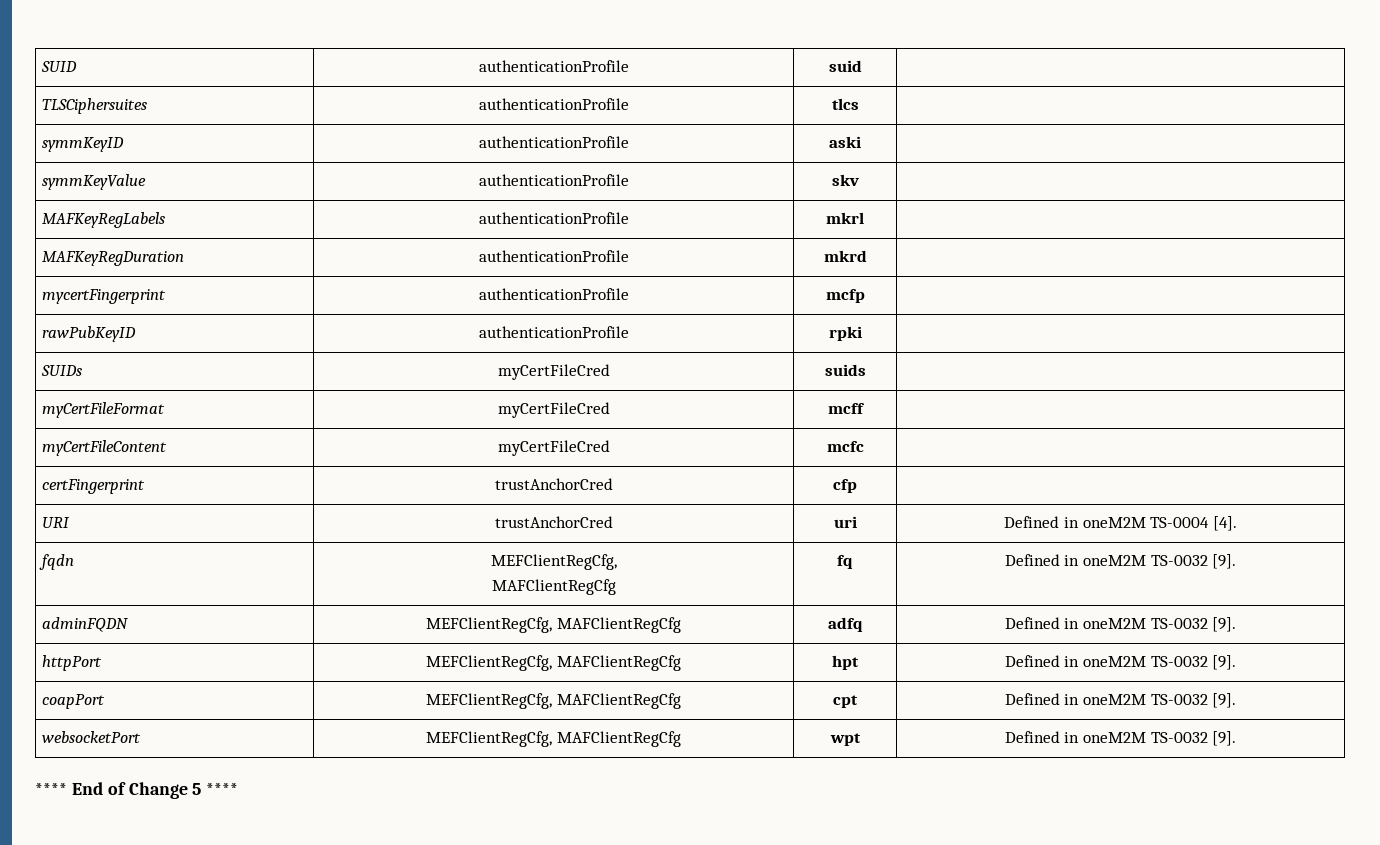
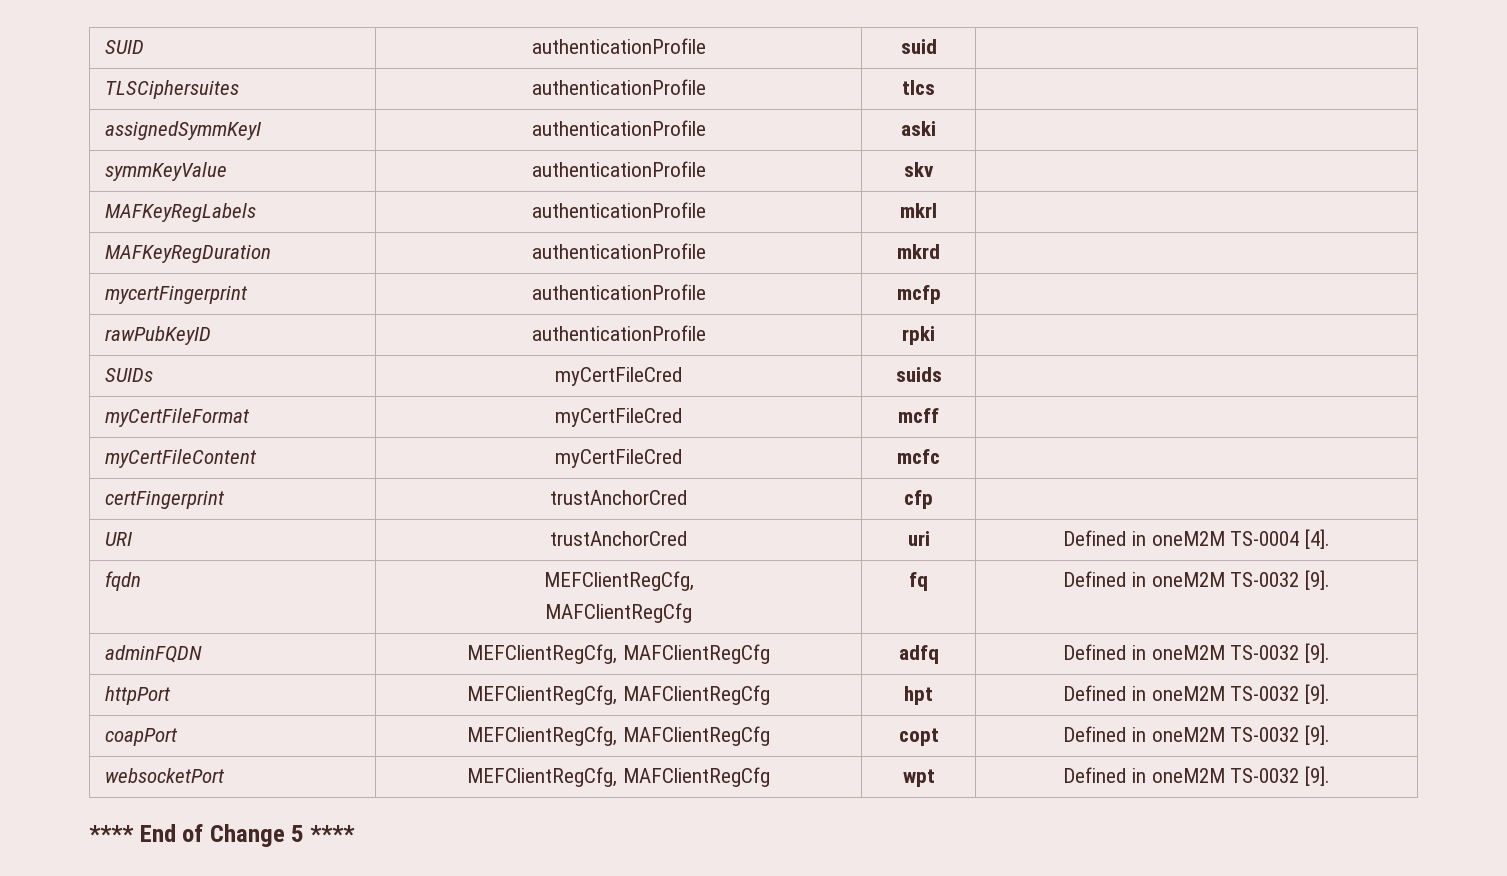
- symmKeyID | authenticationProfile | aski |
+ assignedSymmKeyI | authenticationProfile | aski |
- coapPort | MEFClientRegCfg, MAFClientRegCfg | cpt | Defined in oneM2M TS-0032 [9].
+ coapPort | MEFClientRegCfg, MAFClientRegCfg | copt | Defined in oneM2M TS-0032 [9].

